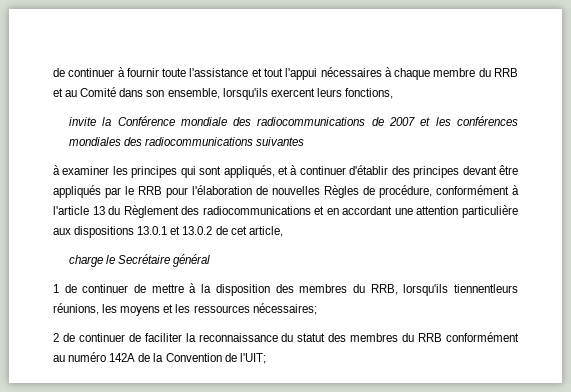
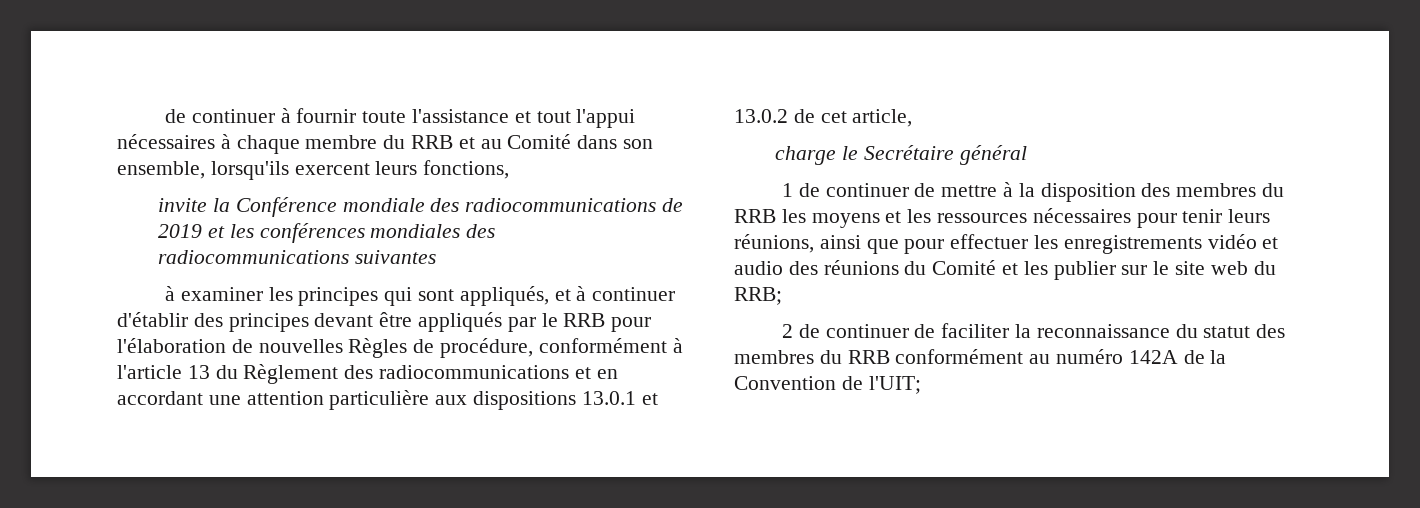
- invite la Conférence mondiale des radiocommunications de 2007 et les conférences mondiales des radiocommunications suivantes
+ invite la Conférence mondiale des radiocommunications de 2019 et les conférences mondiales des radiocommunications suivantes
- 1 de continuer de mettre à la disposition des membres du RRB, lorsqu'ils tiennentleurs réunions, les moyens et les ressources nécessaires;
+ 1 de continuer de mettre à la disposition des membres du RRB les moyens et les ressources nécessaires pour tenir leurs réunions, ainsi que pour effectuer les enregistrements vidéo et audio des réunions du Comité et les publier sur le site web du RRB;

